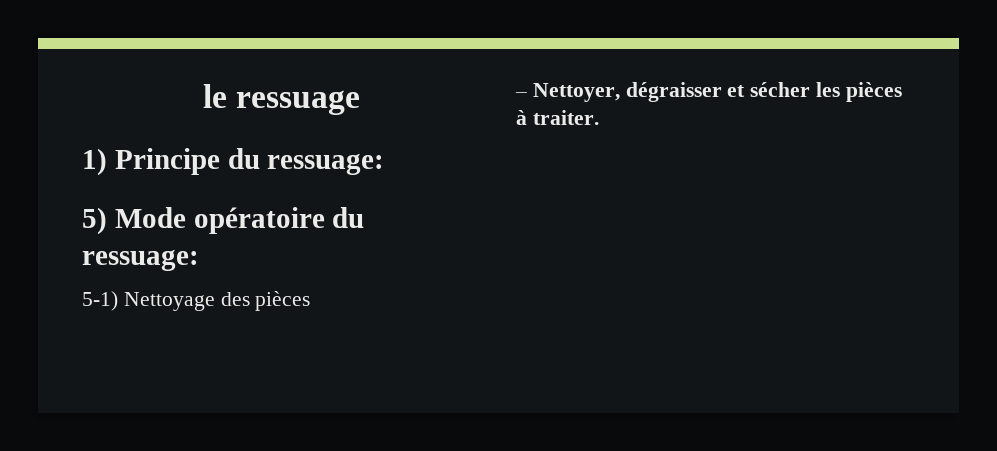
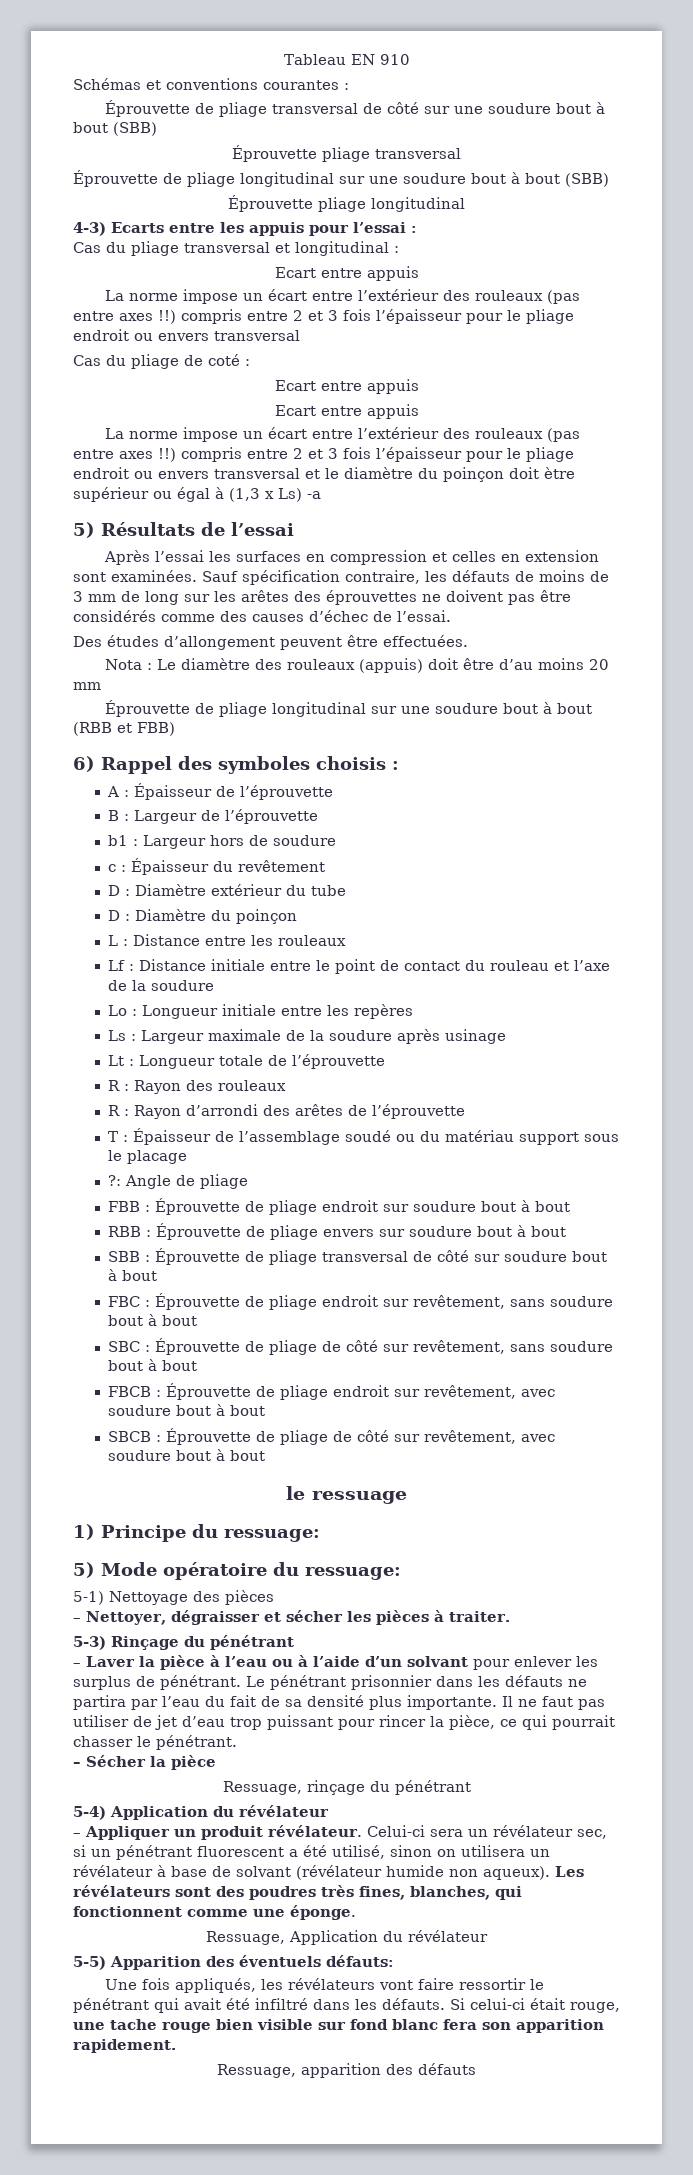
+ Tableau EN 910
+ Schémas et conventions courantes :
+ Éprouvette de pliage transversal de côté sur une soudure bout à bout (SBB)
+ Éprouvette pliage transversal
+ Éprouvette de pliage longitudinal sur une soudure bout à bout (SBB)
+ Éprouvette pliage longitudinal
+ 4-3) Ecarts entre les appuis pour l’essai :
+ Cas du pliage transversal et longitudinal :
+ Ecart entre appuis
+ La norme impose un écart entre l’extérieur des rouleaux (pas entre axes !!) compris entre 2 et 3 fois l’épaisseur pour le pliage endroit ou envers transversal
+ Cas du pliage de coté :
+ Ecart entre appuis
+ Ecart entre appuis
+ La norme impose un écart entre l’extérieur des rouleaux (pas entre axes !!) compris entre 2 et 3 fois l’épaisseur pour le pliage endroit ou envers transversal et le diamètre du poinçon doit ètre supérieur ou égal à (1,3 x Ls) -a
+ 5) Résultats de l’essai
+ Après l’essai les surfaces en compression et celles en extension sont examinées. Sauf spécification contraire, les défauts de moins de 3 mm de long sur les arêtes des éprouvettes ne doivent pas être considérés comme des causes d’échec de l’essai.
+ Des études d’allongement peuvent être effectuées.
+ Nota : Le diamètre des rouleaux (appuis) doit être d’au moins 20 mm
+ Éprouvette de pliage longitudinal sur une soudure bout à bout (RBB et FBB)
+ 6) Rappel des symboles choisis :
+ A : Épaisseur de l’éprouvette
+ B : Largeur de l’éprouvette
+ b1 : Largeur hors de soudure
+ c : Épaisseur du revêtement
+ D : Diamètre extérieur du tube
+ D : Diamètre du poinçon
+ L : Distance entre les rouleaux
+ Lf : Distance initiale entre le point de contact du rouleau et l’axe de la soudure
+ Lo : Longueur initiale entre les repères
+ Ls : Largeur maximale de la soudure après usinage
+ Lt : Longueur totale de l’éprouvette
+ R : Rayon des rouleaux
+ R : Rayon d’arrondi des arêtes de l’éprouvette
+ T : Épaisseur de l’assemblage soudé ou du matériau support sous le placage
+ ?: Angle de pliage
+ FBB : Éprouvette de pliage endroit sur soudure bout à bout
+ RBB : Éprouvette de pliage envers sur soudure bout à bout
+ SBB : Éprouvette de pliage transversal de côté sur soudure bout à bout
+ FBC : Éprouvette de pliage endroit sur revêtement, sans soudure bout à bout
+ SBC : Éprouvette de pliage de côté sur revêtement, sans soudure bout à bout
+ FBCB : Éprouvette de pliage endroit sur revêtement, avec soudure bout à bout
+ SBCB : Éprouvette de pliage de côté sur revêtement, avec soudure bout à bout
+ 5-3) Rinçage du pénétrant
+ – Laver la pièce à l’eau ou à l’aide d’un solvant pour enlever les surplus de pénétrant. Le pénétrant prisonnier dans les défauts ne partira par l’eau du fait de sa densité plus importante. Il ne faut pas utiliser de jet d’eau trop puissant pour rincer la pièce, ce qui pourrait chasser le pénétrant.
+ – Sécher la pièce
+ Ressuage, rinçage du pénétrant
+ 5-4) Application du révélateur
+ – Appliquer un produit révélateur. Celui-ci sera un révélateur sec, si un pénétrant fluorescent a été utilisé, sinon on utilisera un révélateur à base de solvant (révélateur humide non aqueux). Les révélateurs sont des poudres très fines, blanches, qui fonctionnent comme une éponge.
+ Ressuage, Application du révélateur
+ 5-5) Apparition des éventuels défauts:
+ Une fois appliqués, les révélateurs vont faire ressortir le pénétrant qui avait été infiltré dans les défauts. Si celui-ci était rouge, une tache rouge bien visible sur fond blanc fera son apparition rapidement.
+ Ressuage, apparition des défauts

